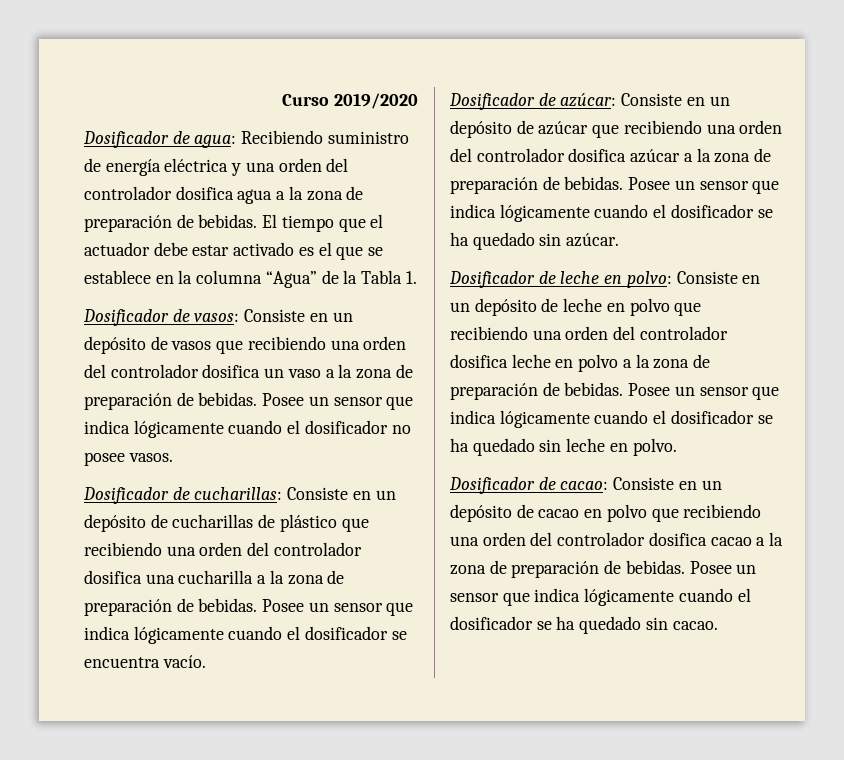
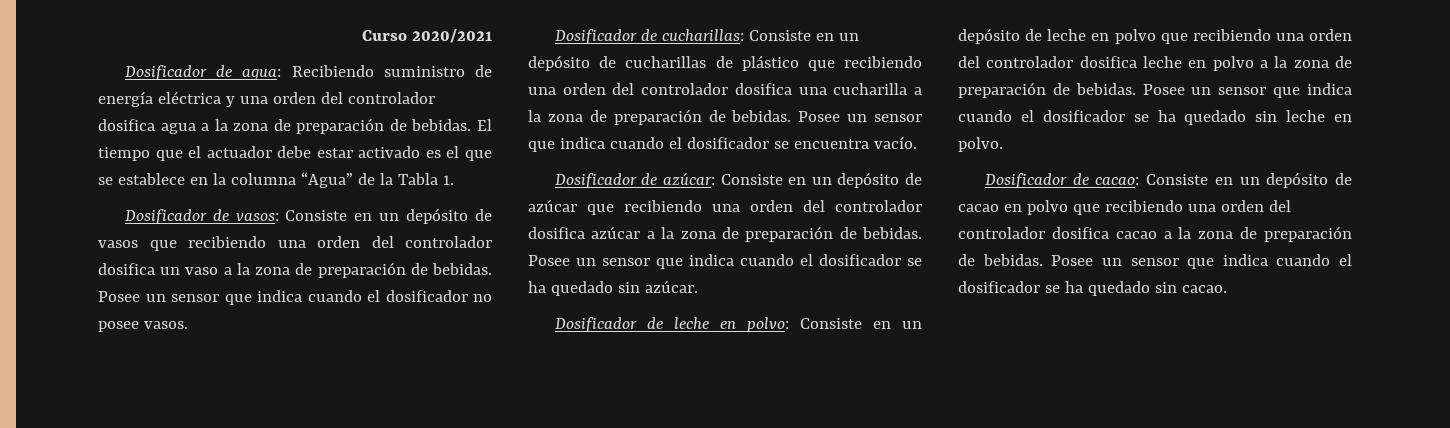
- Curso 2019/2020
+ Curso 2020/2021
- Posee un sensor que indica lógicamente cuando el dosificador no posee vasos.
+ Posee un sensor que indica cuando el dosificador no posee vasos.
- Posee un sensor que indica lógicamente cuando el dosificador se encuentra vacío.
+ Posee un sensor que indica cuando el dosificador se encuentra vacío.
- Posee un sensor que indica lógicamente cuando el dosificador se ha quedado sin azúcar.
+ Posee un sensor que indica cuando el dosificador se ha quedado sin azúcar.
- Posee un sensor que indica lógicamente cuando el dosificador se ha quedado sin leche en polvo.
+ Posee un sensor que indica cuando el dosificador se ha quedado sin leche en polvo.
- Posee un sensor que indica lógicamente cuando el dosificador se ha quedado sin cacao.
+ Posee un sensor que indica cuando el dosificador se ha quedado sin cacao.

